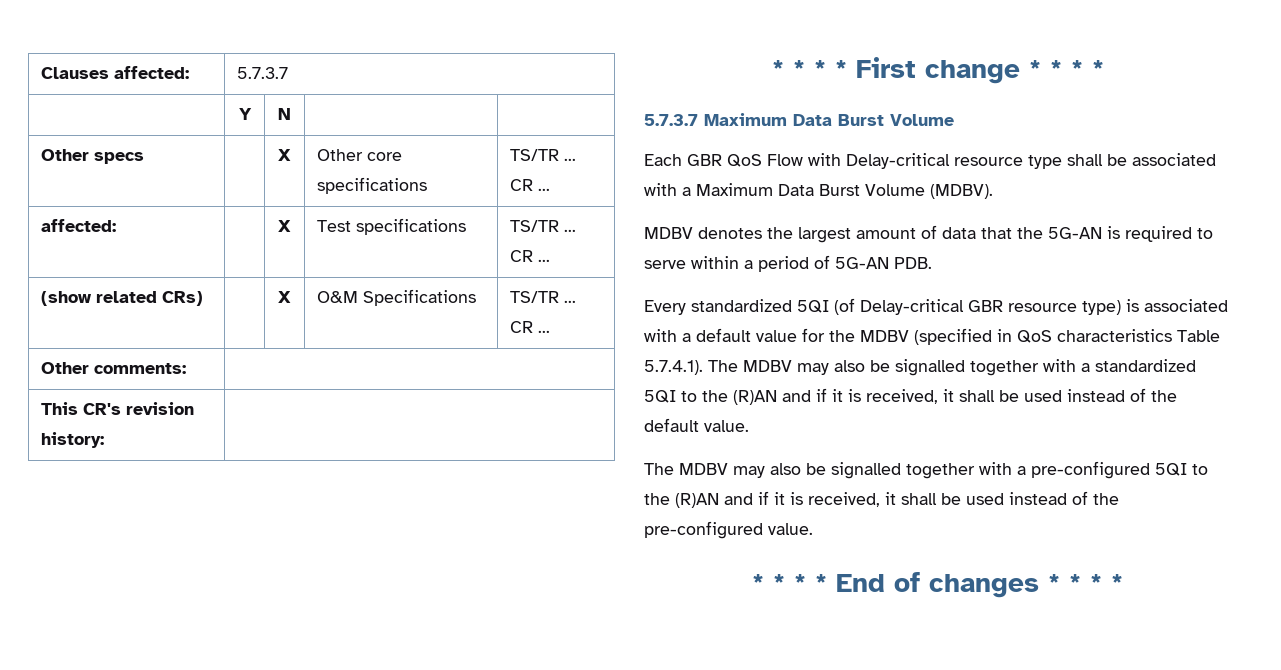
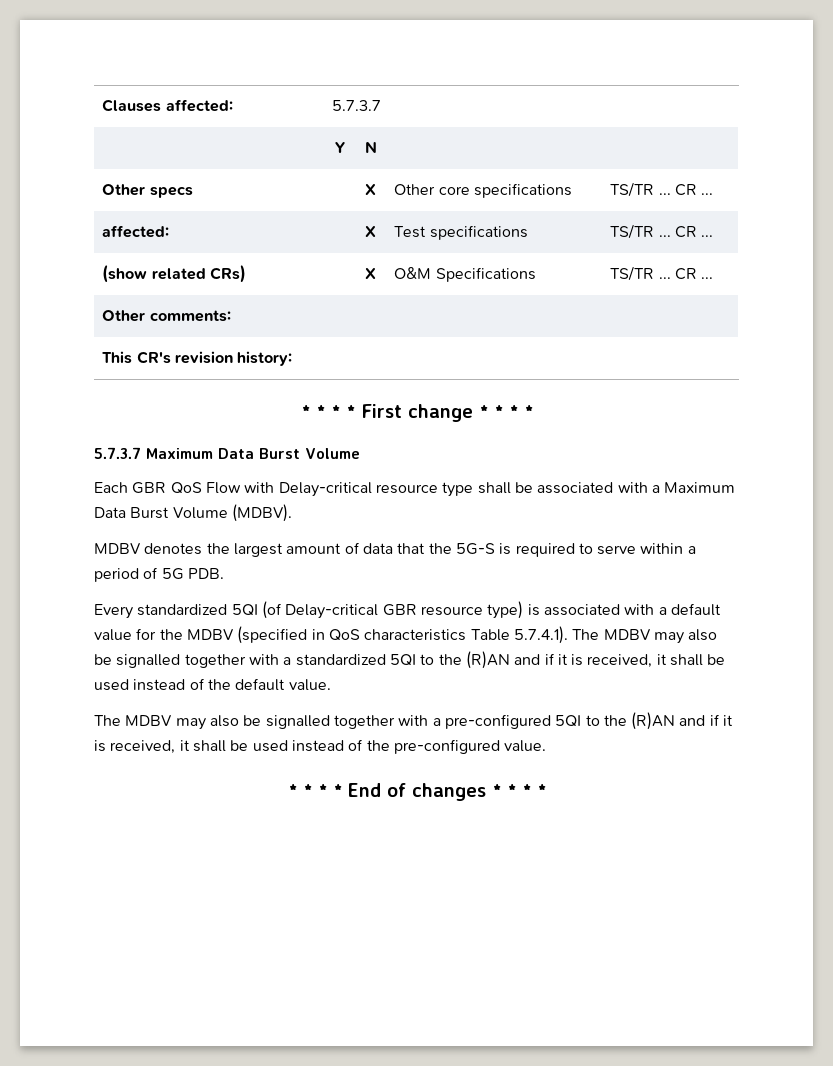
- MDBV denotes the largest amount of data that the 5G-AN is required to serve within a period of 5G-AN PDB.
+ MDBV denotes the largest amount of data that the 5G-S is required to serve within a period of 5G PDB.

